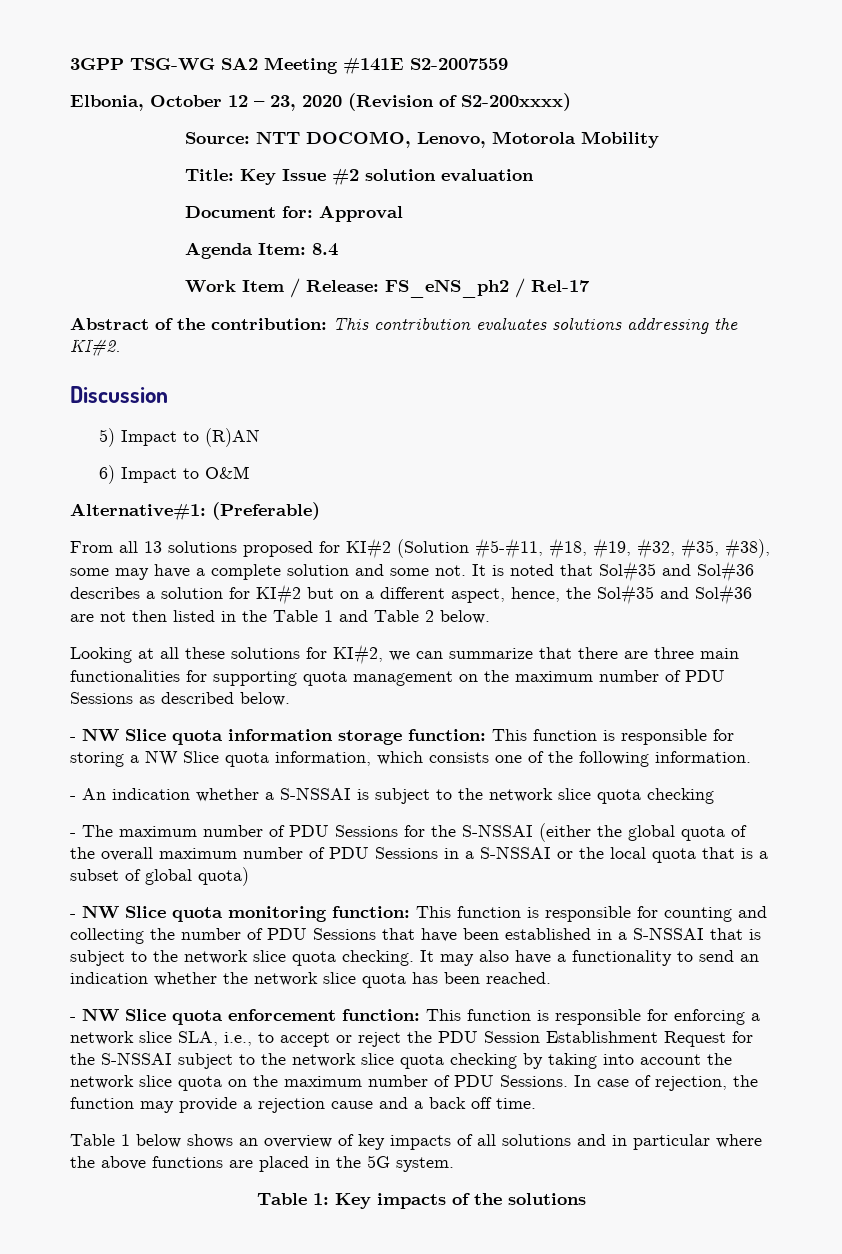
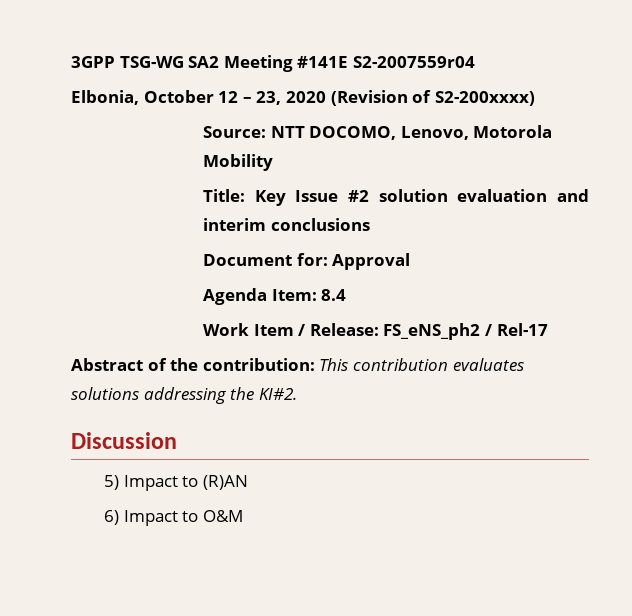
- 3GPP TSG-WG SA2 Meeting #141E S2-2007559
+ 3GPP TSG-WG SA2 Meeting #141E S2-2007559r04
- Title: Key Issue #2 solution evaluation
+ Title: Key Issue #2 solution evaluation and interim conclusions
- Alternative#1: (Preferable)
- From all 13 solutions proposed for KI#2 (Solution #5-#11, #18, #19, #32, #35, #38), some may have a complete solution and some not. It is noted that Sol#35 and Sol#36 describes a solution for KI#2 but on a different aspect, hence, the Sol#35 and Sol#36 are not then listed in the Table 1 and Table 2 below.
- Looking at all these solutions for KI#2, we can summarize that there are three main functionalities for supporting quota management on the maximum number of PDU Sessions as described below.
- - NW Slice quota information storage function: This function is responsible for storing a NW Slice quota information, which consists one of the following information.
- - An indication whether a S-NSSAI is subject to the network slice quota checking
- - The maximum number of PDU Sessions for the S-NSSAI (either the global quota of the overall maximum number of PDU Sessions in a S-NSSAI or the local quota that is a subset of global quota)
- - NW Slice quota monitoring function: This function is responsible for counting and collecting the number of PDU Sessions that have been established in a S-NSSAI that is subject to the network slice quota checking. It may also have a functionality to send an indication whether the network slice quota has been reached.
- - NW Slice quota enforcement function: This function is responsible for enforcing a network slice SLA, i.e., to accept or reject the PDU Session Establishment Request for the S-NSSAI subject to the network slice quota checking by taking into account the network slice quota on the maximum number of PDU Sessions. In case of rejection, the function may provide a rejection cause and a back off time.
- Table 1 below shows an overview of key impacts of all solutions and in particular where the above functions are placed in the 5G system.
- Table 1: Key impacts of the solutions

